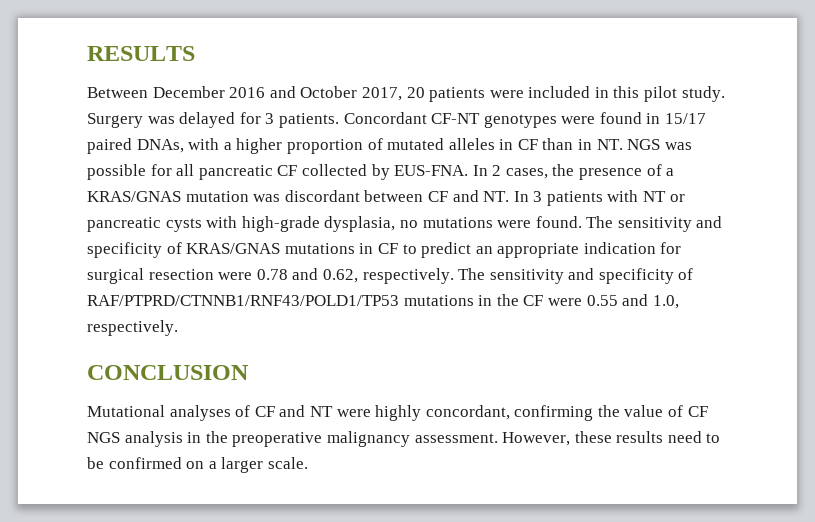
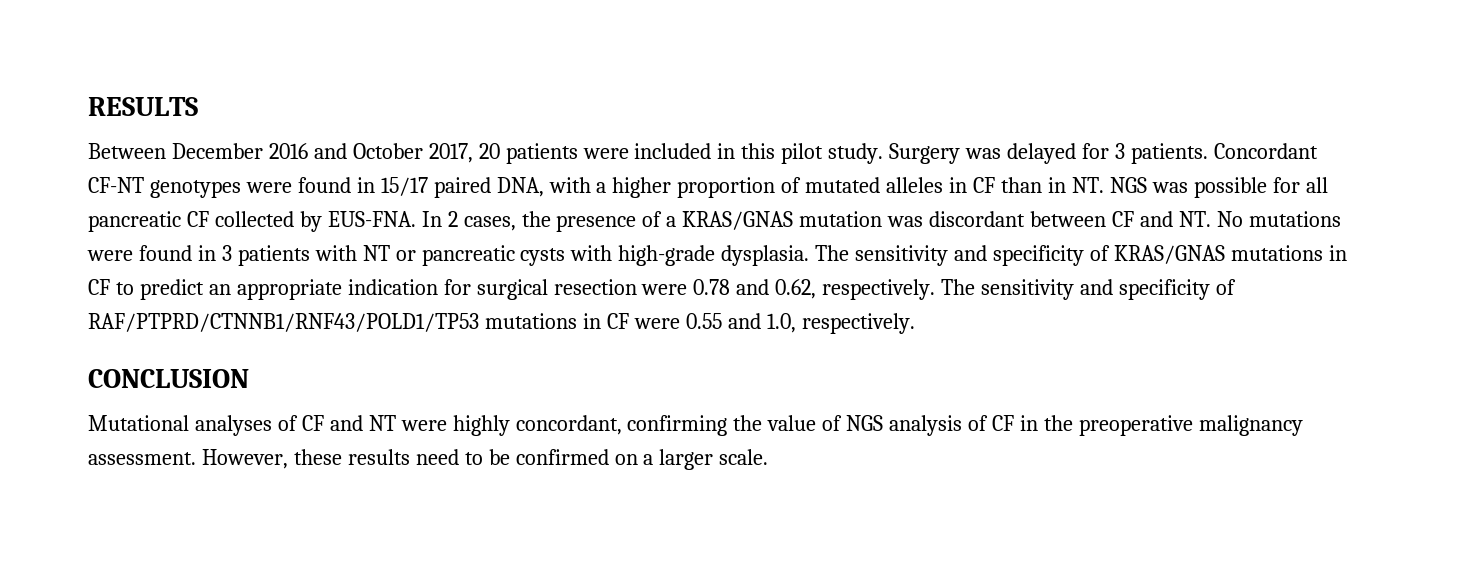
- Concordant CF-NT genotypes were found in 15/17 paired DNAs, with a higher proportion of mutated alleles in CF than in NT. NGS was possible for all pancreatic CF collected by EUS-FNA.
+ Concordant CF-NT genotypes were found in 15/17 paired DNA, with a higher proportion of mutated alleles in CF than in NT. NGS was possible for all pancreatic CF collected by EUS-FNA.
- In 2 cases, the presence of a KRAS/GNAS mutation was discordant between CF and NT. In 3 patients with NT or pancreatic cysts with high-grade dysplasia, no mutations were found.
+ In 2 cases, the presence of a KRAS/GNAS mutation was discordant between CF and NT. No mutations were found in 3 patients with NT or pancreatic cysts with high-grade dysplasia.
- The sensitivity and specificity of RAF/PTPRD/CTNNB1/RNF43/POLD1/TP53 mutations in the CF were 0.55 and 1.0, respectively.
+ The sensitivity and specificity of RAF/PTPRD/CTNNB1/RNF43/POLD1/TP53 mutations in CF were 0.55 and 1.0, respectively.
- Mutational analyses of CF and NT were highly concordant, confirming the value of CF NGS analysis in the preoperative malignancy assessment.
+ Mutational analyses of CF and NT were highly concordant, confirming the value of NGS analysis of CF in the preoperative malignancy assessment.

